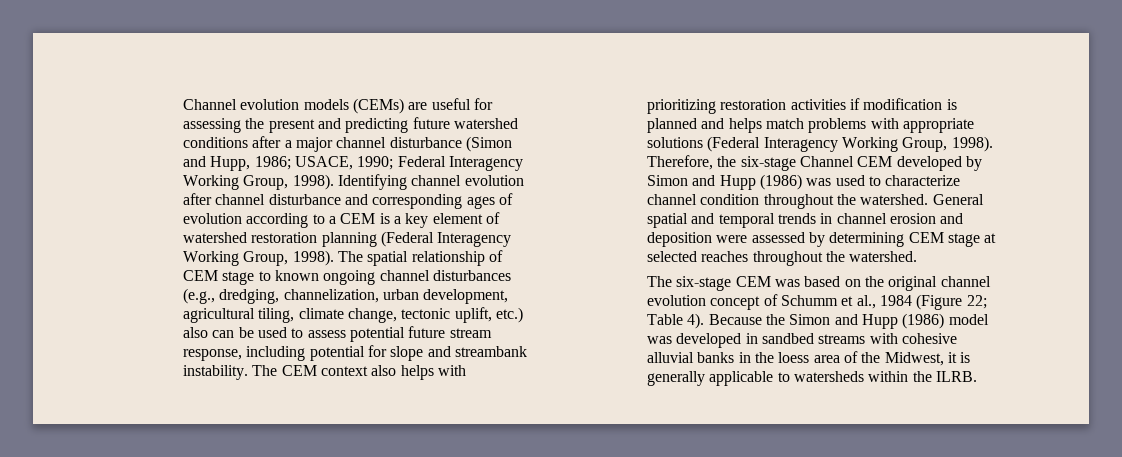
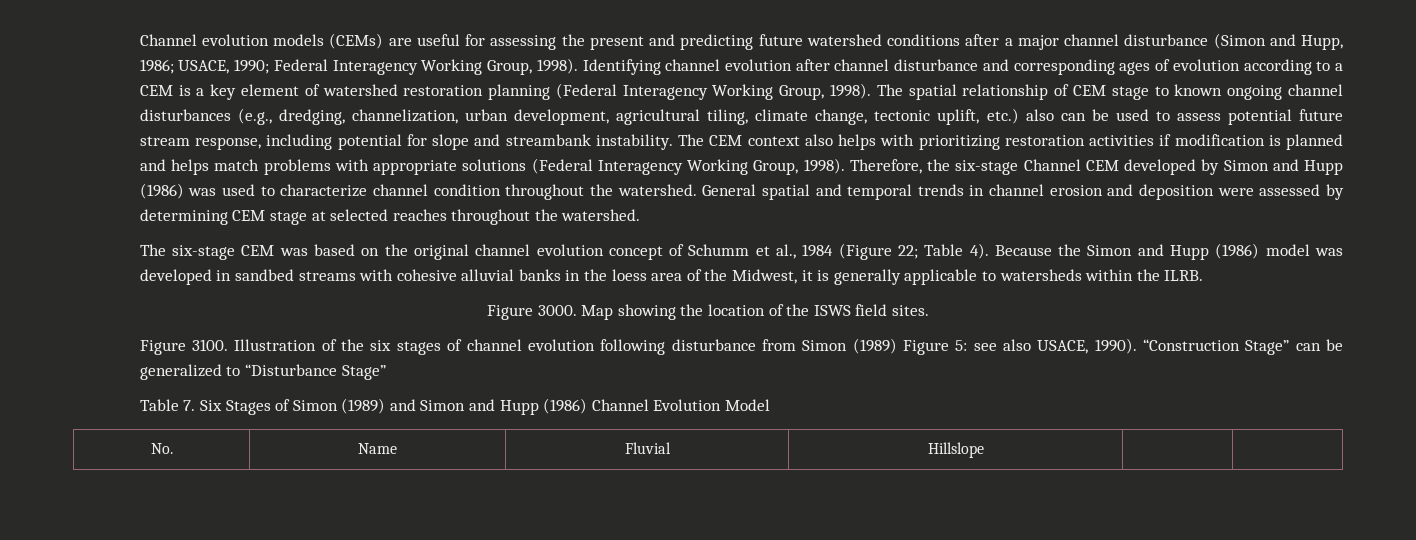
+ Figure 3000. Map showing the location of the ISWS field sites.
+ Figure 3100. Illustration of the six stages of channel evolution following disturbance from Simon (1989) Figure 5: see also USACE, 1990). “Construction Stage” can be generalized to “Disturbance Stage”
+ Table 7. Six Stages of Simon (1989) and Simon and Hupp (1986) Channel Evolution Model
+ No. | Name | Fluvial | Hillslope | |

